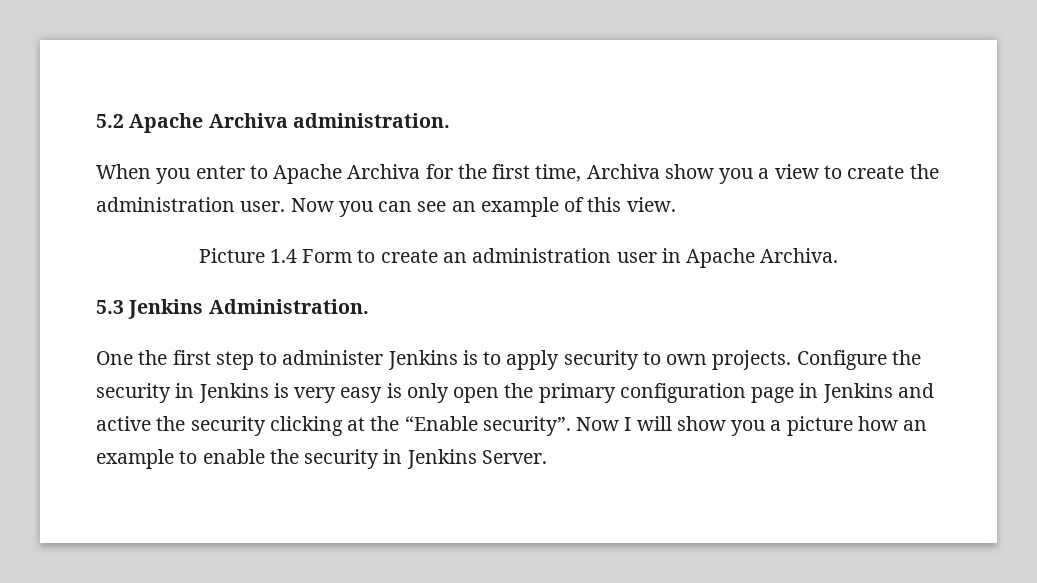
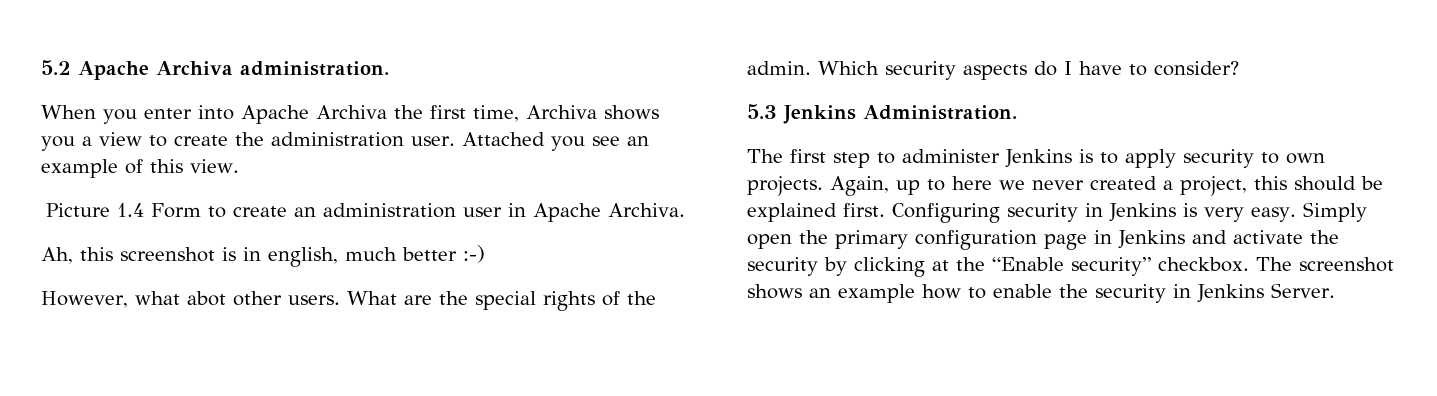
- When you enter to Apache Archiva for the first time, Archiva show you a view to create the administration user.
+ When you enter into Apache Archiva the first time, Archiva shows you a view to create the administration user.
- Now you can see an example of this view.
+ Attached you see an example of this view.
+ Ah, this screenshot is in english, much better :-)
+ However, what abot other users. What are the special rights of the admin. Which security aspects do I have to consider?
- One the first step to administer Jenkins is to apply security to own projects.
+ The first step to administer Jenkins is to apply security to own projects.
- Configure the security in Jenkins is very easy is only open the primary configuration page in Jenkins and active the security clicking at the “Enable security”. Now I will show you a picture how an example to enable the security in Jenkins Server.
+ Again, up to here we never created a project, this should be explained first. Configuring security in Jenkins is very easy. Simply open the primary configuration page in Jenkins and activate the security by clicking at the “Enable security” checkbox. The screenshot shows an example how to enable the security in Jenkins Server.

